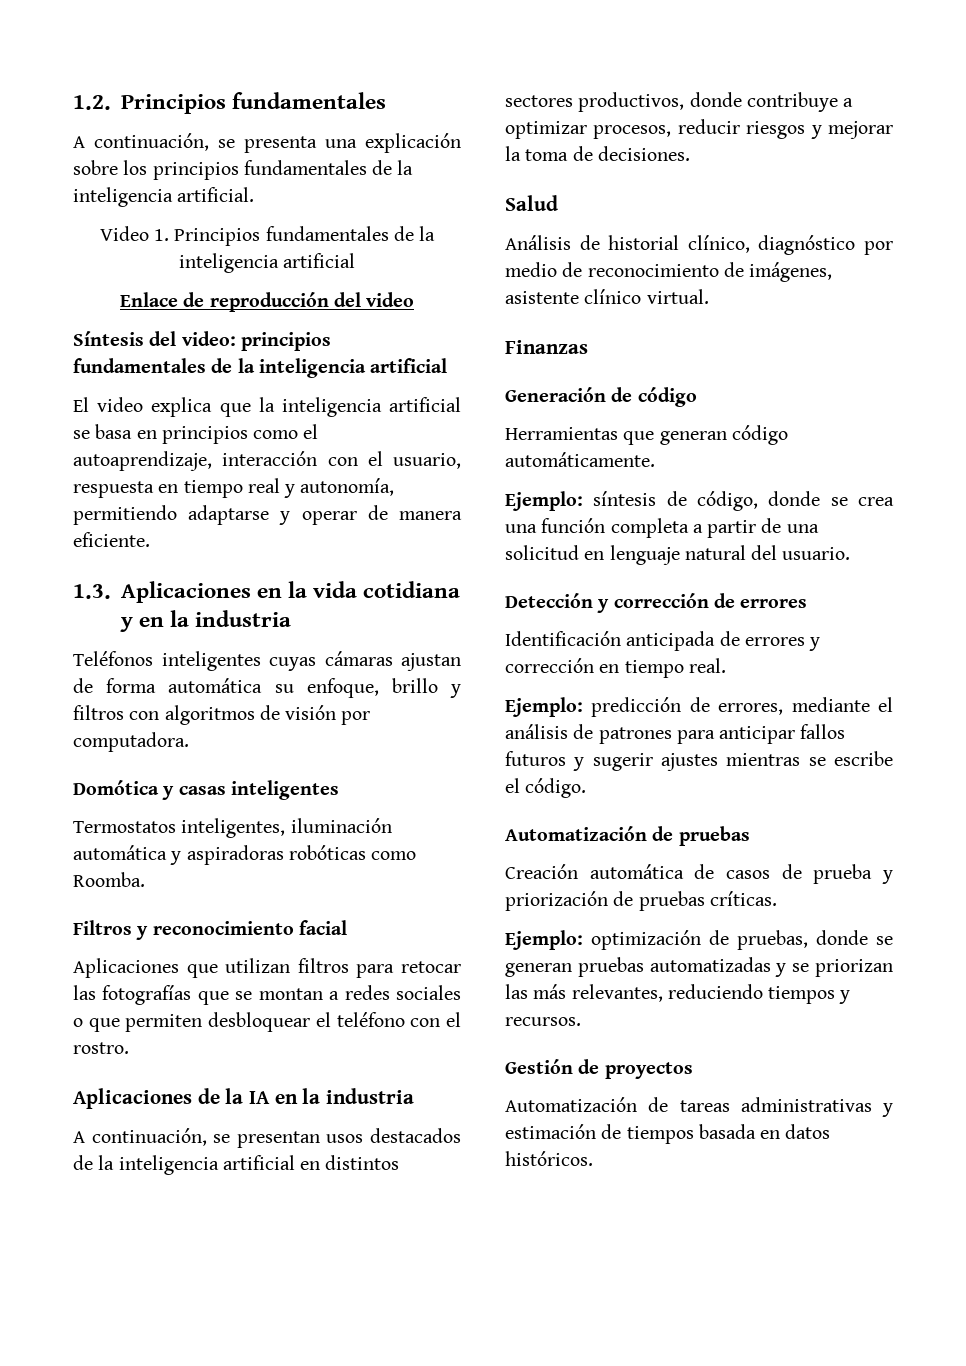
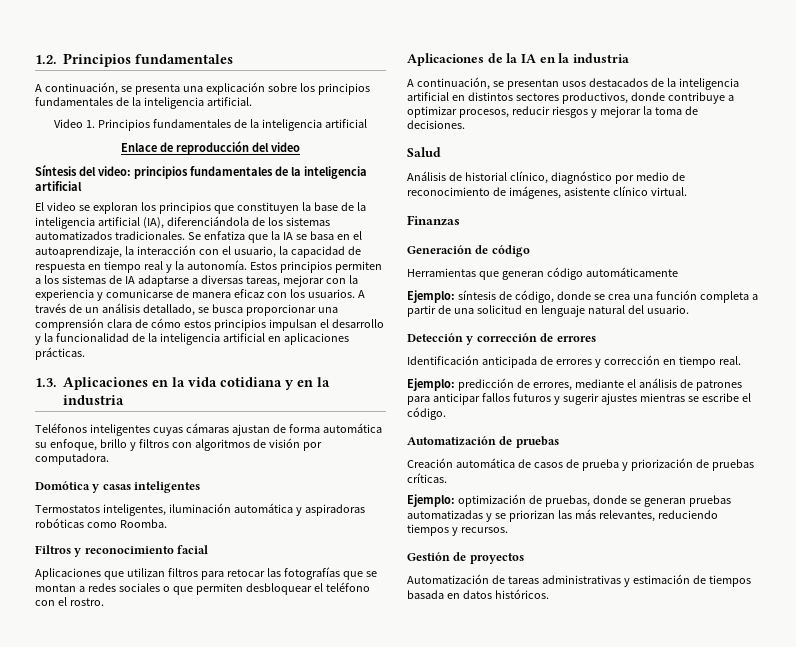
- El video explica que la inteligencia artificial se basa en principios como el autoaprendizaje, interacción con el usuario, respuesta en tiempo real y autonomía, permitiendo adaptarse y operar de manera eficiente.
+ El video se exploran los principios que constituyen la base de la inteligencia artificial (IA), diferenciándola de los sistemas automatizados tradicionales. Se enfatiza que la IA se basa en el autoaprendizaje, la interacción con el usuario, la capacidad de respuesta en tiempo real y la autonomía. Estos principios permiten a los sistemas de IA adaptarse a diversas tareas, mejorar con la experiencia y comunicarse de manera eficaz con los usuarios. A través de un análisis detallado, se busca proporcionar una comprensión clara de cómo estos principios impulsan el desarrollo y la funcionalidad de la inteligencia artificial en aplicaciones prácticas.
- Herramientas que generan código automáticamente.
+ Herramientas que generan código automáticamente

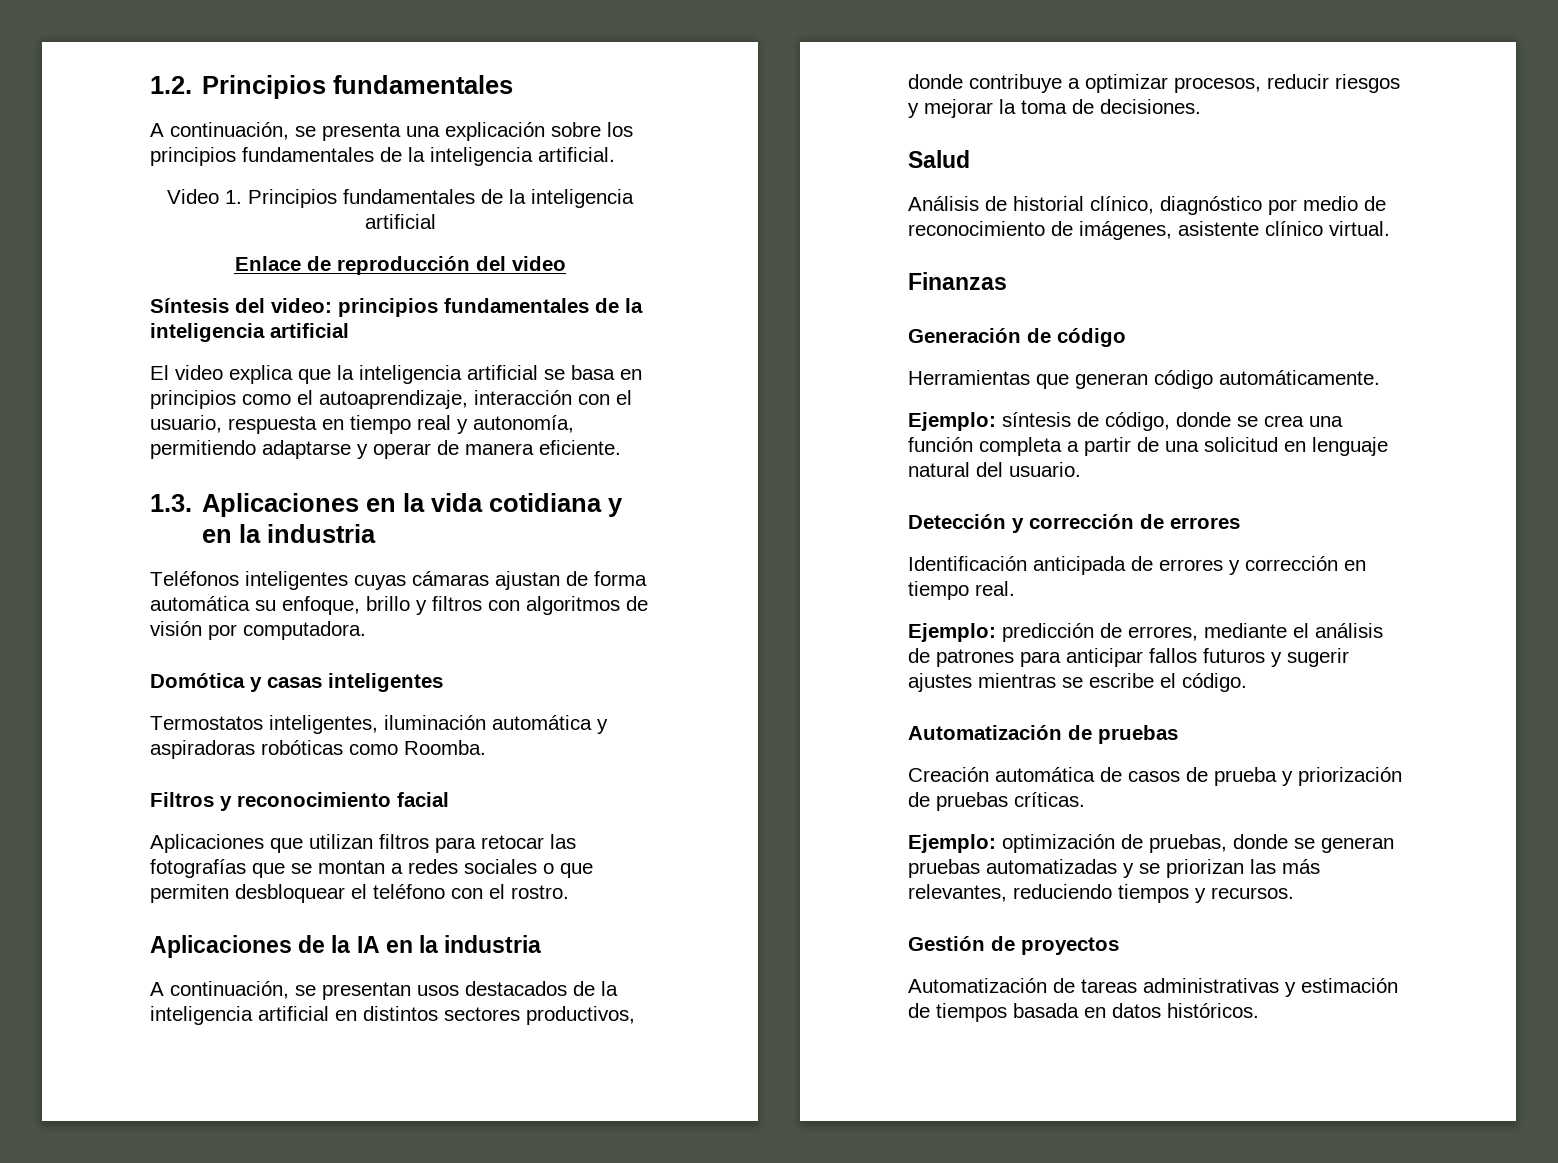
- El video se exploran los principios que constituyen la base de la inteligencia artificial (IA), diferenciándola de los sistemas automatizados tradicionales. Se enfatiza que la IA se basa en el autoaprendizaje, la interacción con el usuario, la capacidad de respuesta en tiempo real y la autonomía. Estos principios permiten a los sistemas de IA adaptarse a diversas tareas, mejorar con la experiencia y comunicarse de manera eficaz con los usuarios. A través de un análisis detallado, se busca proporcionar una comprensión clara de cómo estos principios impulsan el desarrollo y la funcionalidad de la inteligencia artificial en aplicaciones prácticas.
+ El video explica que la inteligencia artificial se basa en principios como el autoaprendizaje, interacción con el usuario, respuesta en tiempo real y autonomía, permitiendo adaptarse y operar de manera eficiente.
- Herramientas que generan código automáticamente
+ Herramientas que generan código automáticamente.

